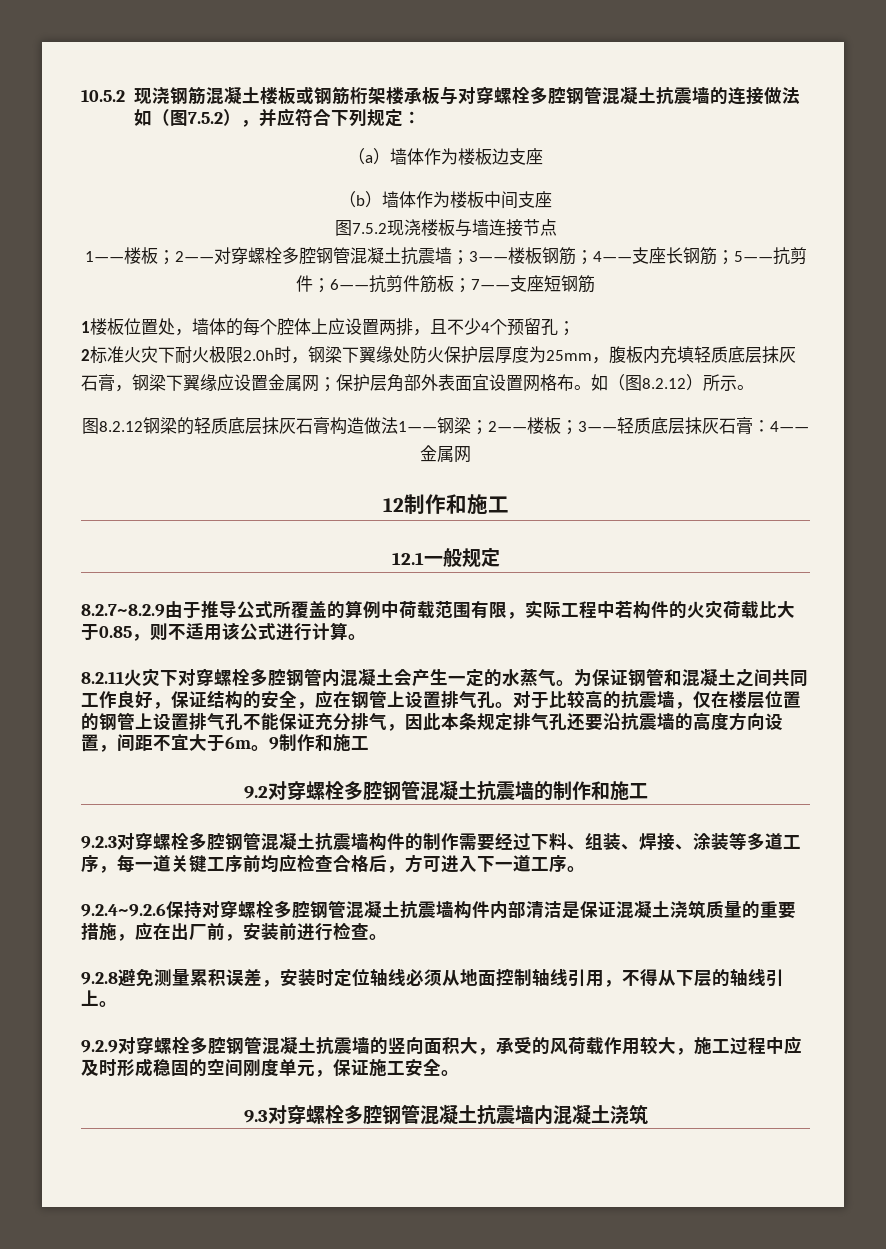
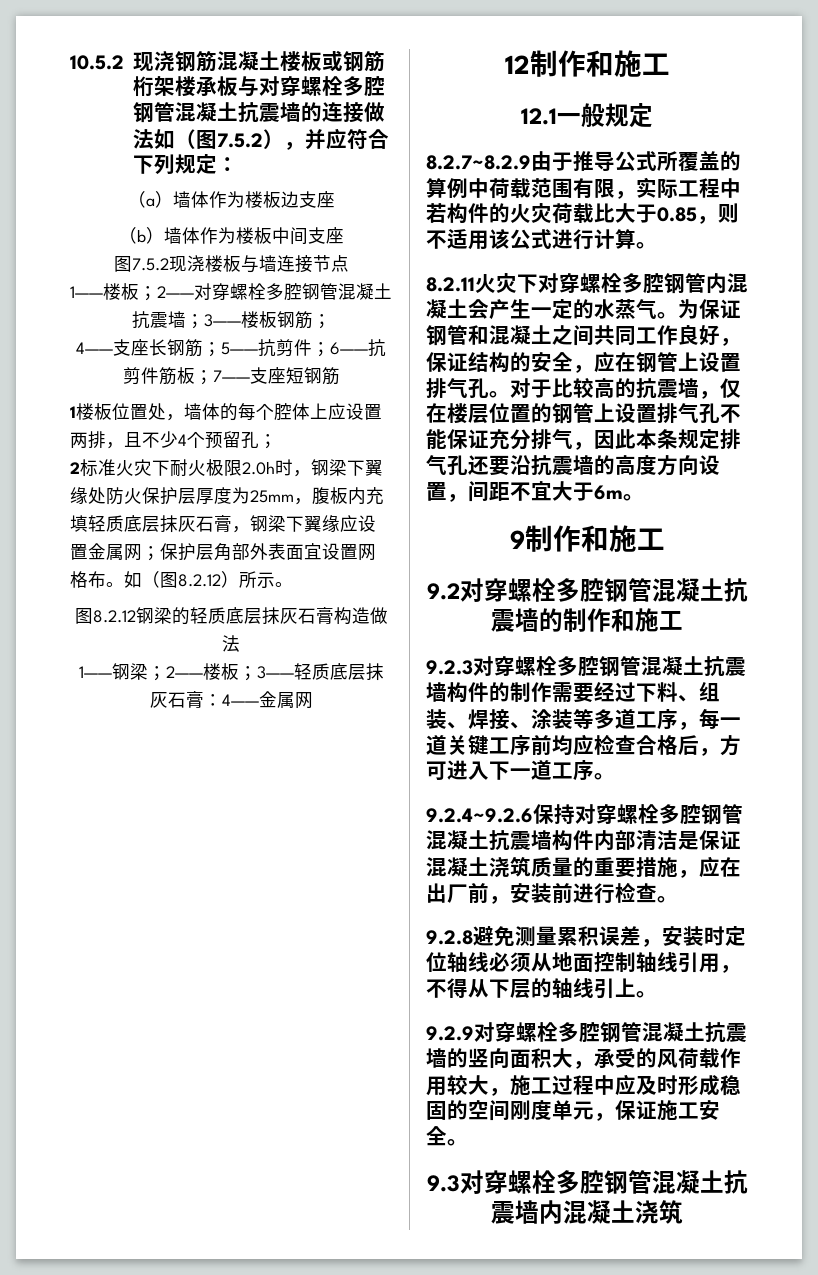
- 1——楼板；2——对穿螺栓多腔钢管混凝土抗震墙；3——楼板钢筋；4——支座长钢筋；5——抗剪件；6——抗剪件筋板；7——支座短钢筋
+ 1——楼板；2——对穿螺栓多腔钢管混凝土抗震墙；3——楼板钢筋；
+ 4——支座长钢筋；5——抗剪件；6——抗剪件筋板；7——支座短钢筋
- 图8.2.12钢梁的轻质底层抹灰石膏构造做法1——钢梁；2——楼板；3——轻质底层抹灰石膏：4——金属网
+ 图8.2.12钢梁的轻质底层抹灰石膏构造做法
+ 1——钢梁；2——楼板；3——轻质底层抹灰石膏：4——金属网
- 对于比较高的抗震墙，仅在楼层位置的钢管上设置排气孔不能保证充分排气，因此本条规定排气孔还要沿抗震墙的高度方向设置，间距不宜大于6m。9制作和施工
+ 对于比较高的抗震墙，仅在楼层位置的钢管上设置排气孔不能保证充分排气，因此本条规定排气孔还要沿抗震墙的高度方向设置，间距不宜大于6m。
+ 9制作和施工

